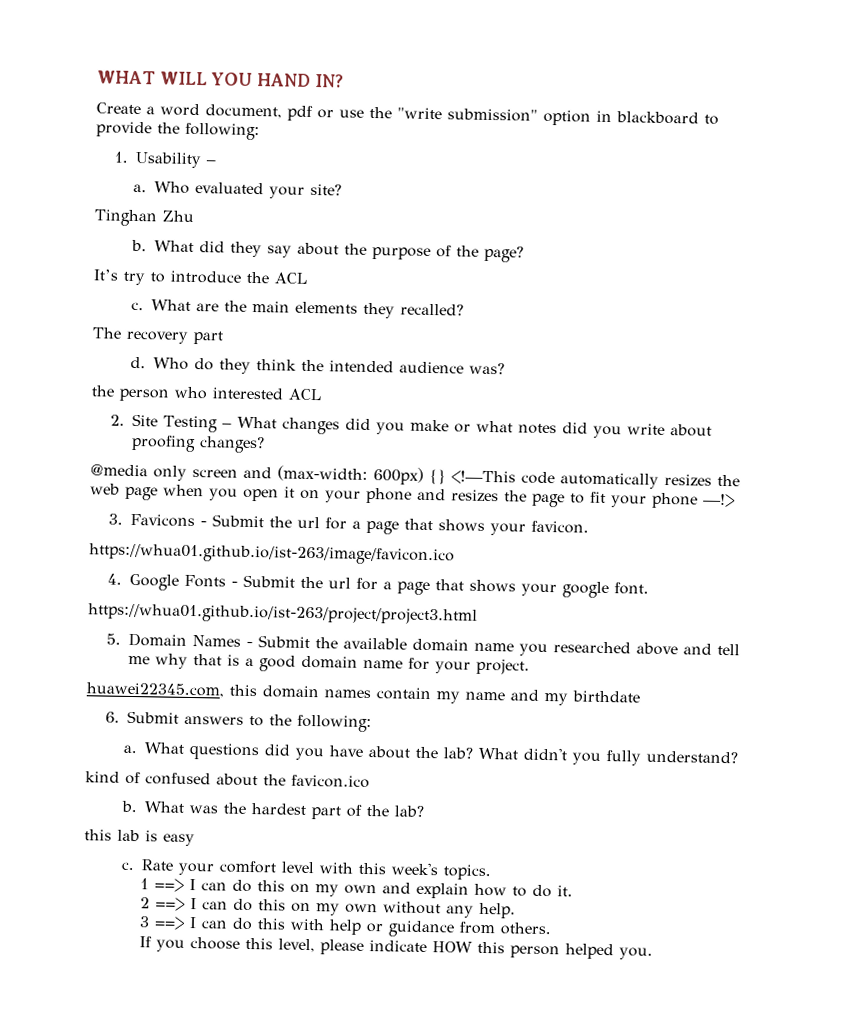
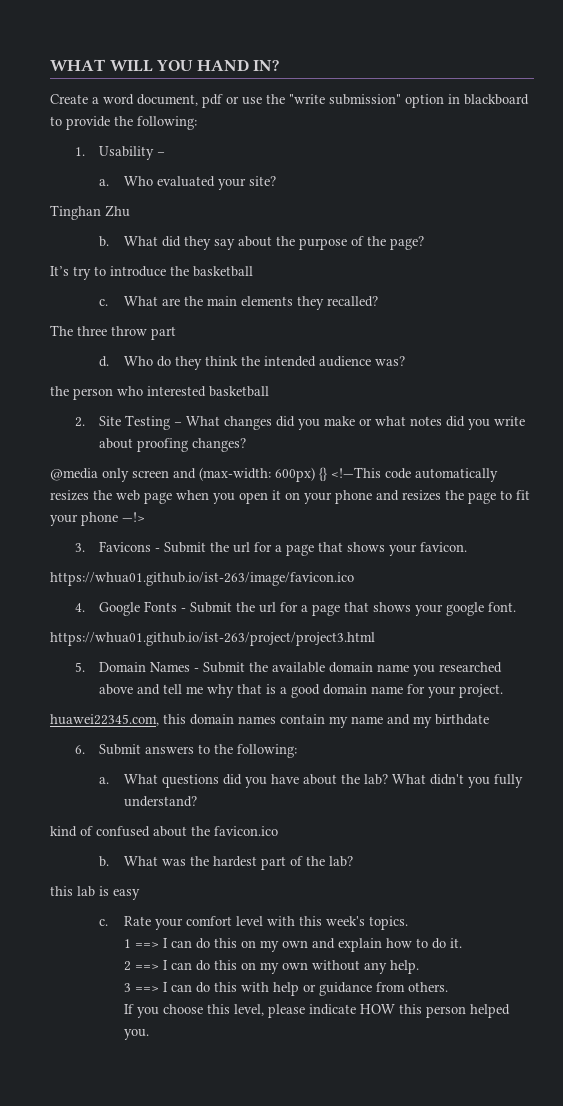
- It’s try to introduce the ACL
+ It’s try to introduce the basketball
- The recovery part
+ The three throw part
- the person who interested ACL
+ the person who interested basketball

